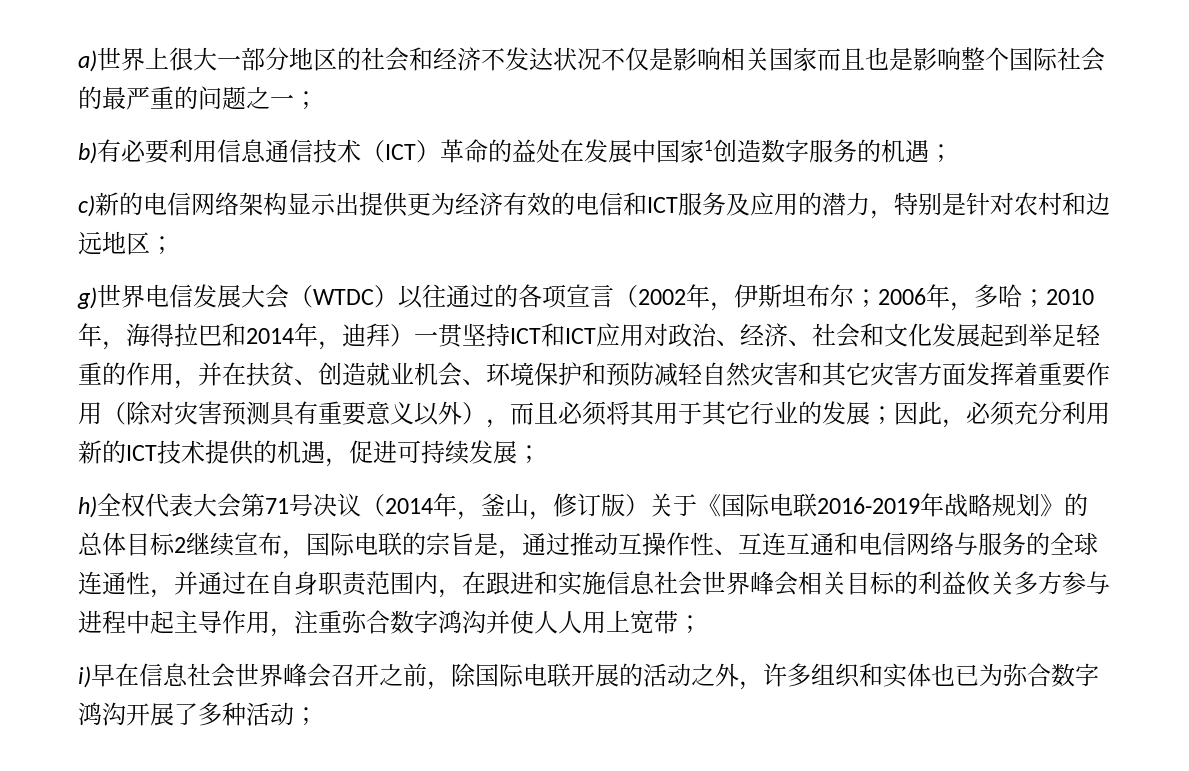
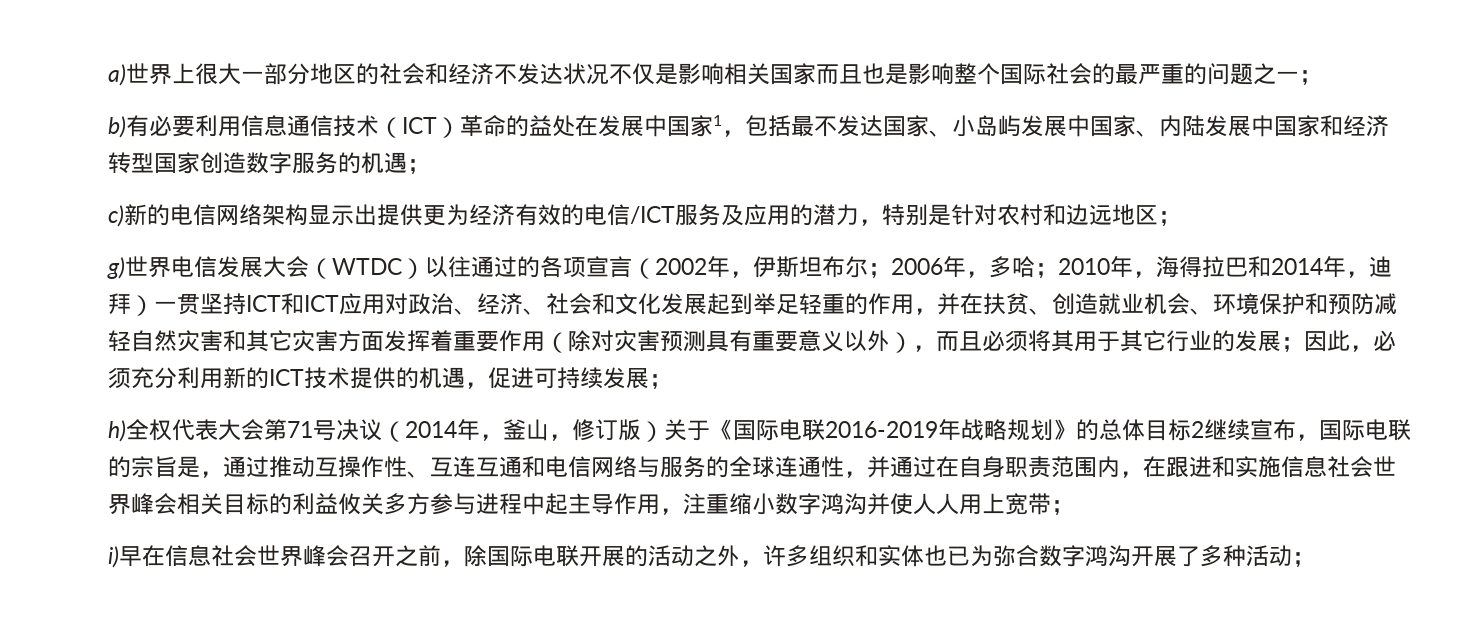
- b)有必要利用信息通信技术（ICT）革命的益处在发展中国家1创造数字服务的机遇；
+ b)有必要利用信息通信技术（ICT）革命的益处在发展中国家1，包括最不发达国家、小岛屿发展中国家、内陆发展中国家和经济转型国家创造数字服务的机遇；
- c)新的电信网络架构显示出提供更为经济有效的电信和ICT服务及应用的潜力，特别是针对农村和边远地区；
+ c)新的电信网络架构显示出提供更为经济有效的电信/ICT服务及应用的潜力，特别是针对农村和边远地区；
- h)全权代表大会第71号决议（2014年，釜山，修订版）关于《国际电联2016-2019年战略规划》的总体目标2继续宣布，国际电联的宗旨是，通过推动互操作性、互连互通和电信网络与服务的全球连通性，并通过在自身职责范围内，在跟进和实施信息社会世界峰会相关目标的利益攸关多方参与进程中起主导作用，注重弥合数字鸿沟并使人人用上宽带；
+ h)全权代表大会第71号决议（2014年，釜山，修订版）关于《国际电联2016-2019年战略规划》的总体目标2继续宣布，国际电联的宗旨是，通过推动互操作性、互连互通和电信网络与服务的全球连通性，并通过在自身职责范围内，在跟进和实施信息社会世界峰会相关目标的利益攸关多方参与进程中起主导作用，注重缩小数字鸿沟并使人人用上宽带；

